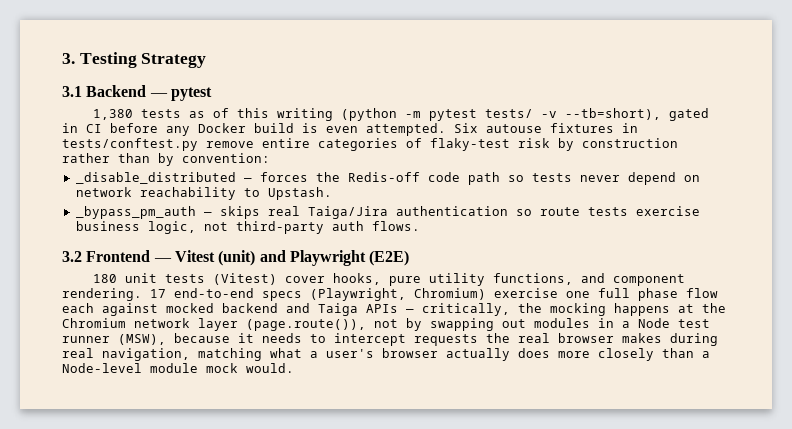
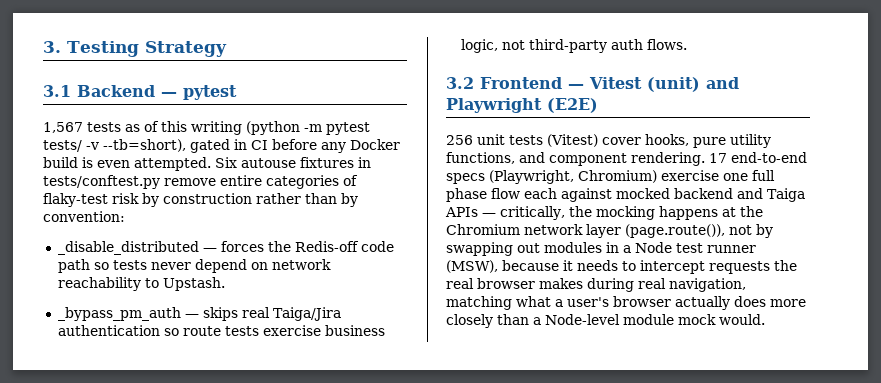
- 1,380 tests as of this writing (python -m pytest tests/ -v --tb=short), gated in CI before any Docker build is even attempted.
+ 1,567 tests as of this writing (python -m pytest tests/ -v --tb=short), gated in CI before any Docker build is even attempted.
- 180 unit tests (Vitest) cover hooks, pure utility functions, and component rendering.
+ 256 unit tests (Vitest) cover hooks, pure utility functions, and component rendering.

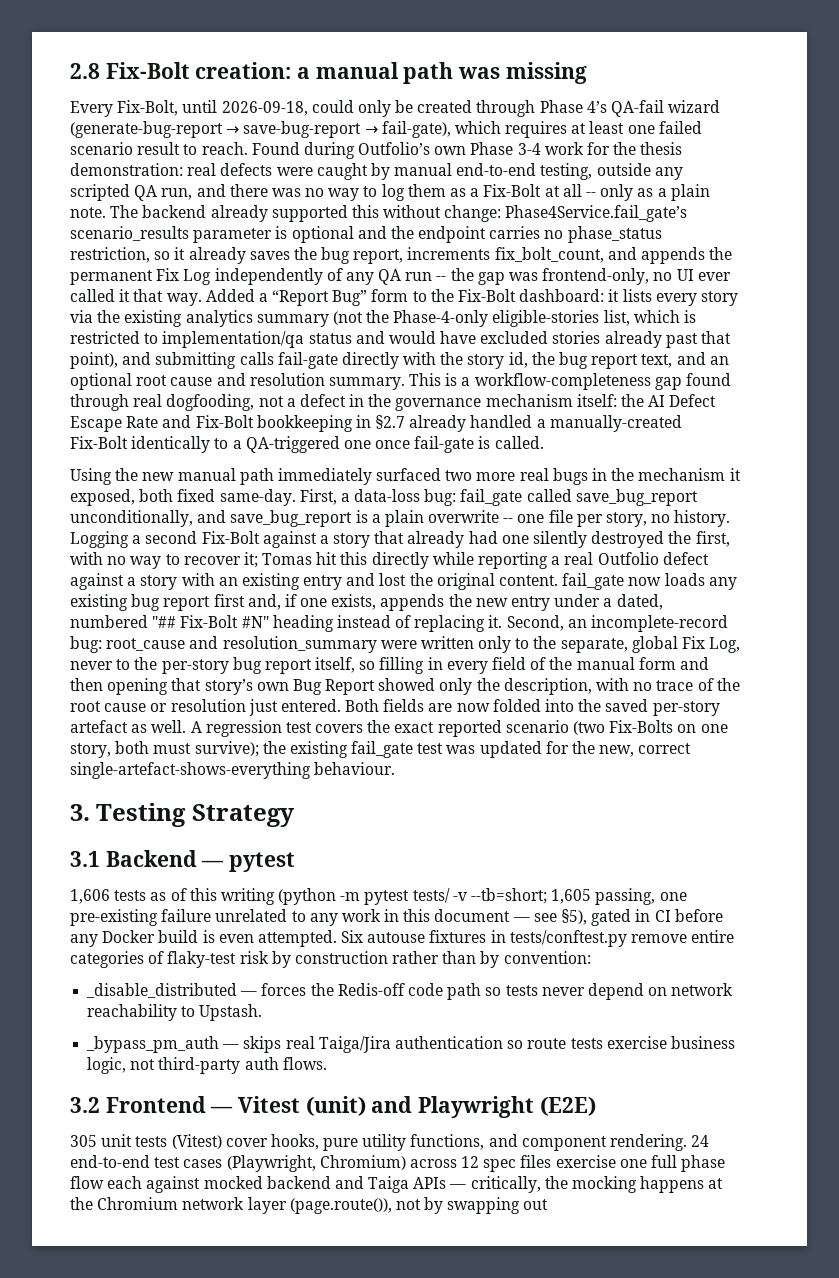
+ 2.8 Fix-Bolt creation: a manual path was missing
+ Every Fix-Bolt, until 2026-09-18, could only be created through Phase 4’s QA-fail wizard (generate-bug-report → save-bug-report → fail-gate), which requires at least one failed scenario result to reach. Found during Outfolio’s own Phase 3-4 work for the thesis demonstration: real defects were caught by manual end-to-end testing, outside any scripted QA run, and there was no way to log them as a Fix-Bolt at all -- only as a plain note. The backend already supported this without change: Phase4Service.fail_gate’s scenario_results parameter is optional and the endpoint carries no phase_status restriction, so it already saves the bug report, increments fix_bolt_count, and appends the permanent Fix Log independently of any QA run -- the gap was frontend-only, no UI ever called it that way. Added a “Report Bug” form to the Fix-Bolt dashboard: it lists every story via the existing analytics summary (not the Phase-4-only eligible-stories list, which is restricted to implementation/qa status and would have excluded stories already past that point), and submitting calls fail-gate directly with the story id, the bug report text, and an optional root cause and resolution summary. This is a workflow-completeness gap found through real dogfooding, not a defect in the governance mechanism itself: the AI Defect Escape Rate and Fix-Bolt bookkeeping in §2.7 already handled a manually-created Fix-Bolt identically to a QA-triggered one once fail-gate is called.
+ Using the new manual path immediately surfaced two more real bugs in the mechanism it exposed, both fixed same-day. First, a data-loss bug: fail_gate called save_bug_report unconditionally, and save_bug_report is a plain overwrite -- one file per story, no history. Logging a second Fix-Bolt against a story that already had one silently destroyed the first, with no way to recover it; Tomas hit this directly while reporting a real Outfolio defect against a story with an existing entry and lost the original content. fail_gate now loads any existing bug report first and, if one exists, appends the new entry under a dated, numbered "## Fix-Bolt #N" heading instead of replacing it. Second, an incomplete-record bug: root_cause and resolution_summary were written only to the separate, global Fix Log, never to the per-story bug report itself, so filling in every field of the manual form and then opening that story’s own Bug Report showed only the description, with no trace of the root cause or resolution just entered. Both fields are now folded into the saved per-story artefact as well. A regression test covers the exact reported scenario (two Fix-Bolts on one story, both must survive); the existing fail_gate test was updated for the new, correct single-artefact-shows-everything behaviour.
- 1,567 tests as of this writing (python -m pytest tests/ -v --tb=short), gated in CI before any Docker build is even attempted.
+ 1,606 tests as of this writing (python -m pytest tests/ -v --tb=short; 1,605 passing, one pre-existing failure unrelated to any work in this document — see §5), gated in CI before any Docker build is even attempted.
- 256 unit tests (Vitest) cover hooks, pure utility functions, and component rendering.
+ 305 unit tests (Vitest) cover hooks, pure utility functions, and component rendering.
- 17 end-to-end specs (Playwright, Chromium) exercise one full phase flow each against mocked backend and Taiga APIs — critically, the mocking happens at the Chromium network layer (page.route()), not by swapping out modules in a Node test runner (MSW), because it needs to intercept requests the real browser makes during real navigation, matching what a user's browser actually does more closely than a Node-level module mock would.
+ 24 end-to-end test cases (Playwright, Chromium) across 12 spec files exercise one full phase flow each against mocked backend and Taiga APIs — critically, the mocking happens at the Chromium network layer (page.route()), not by swapping out

